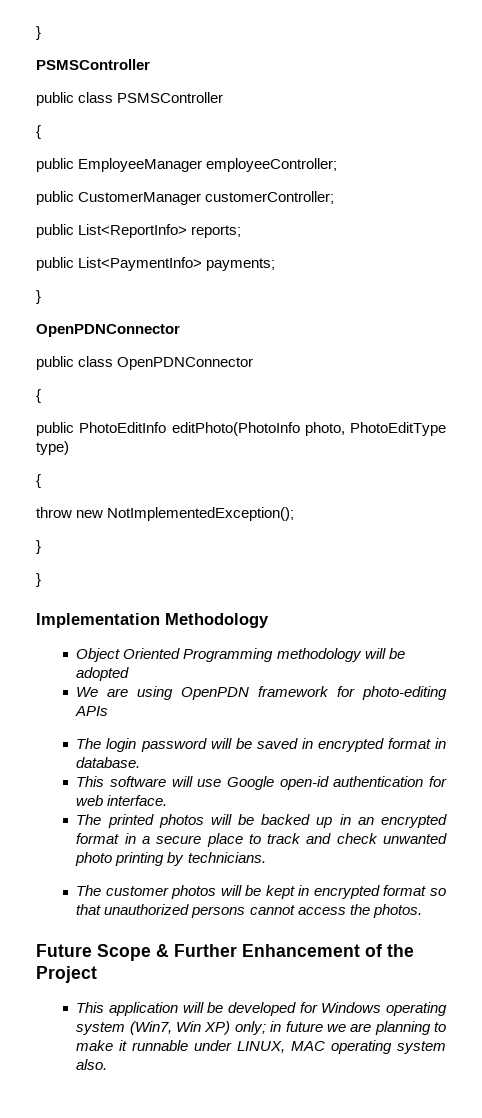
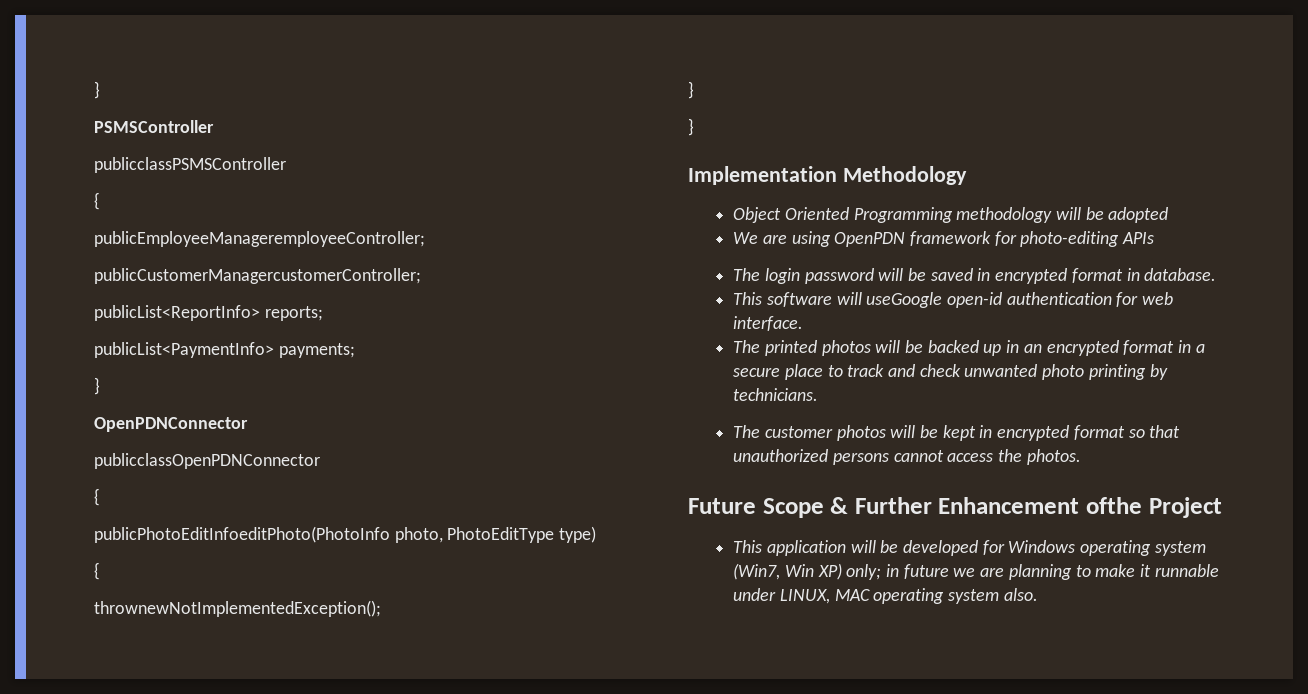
- public class PSMSController
+ publicclassPSMSController
  {
- public EmployeeManager employeeController;
- public CustomerManager customerController;
- public List<ReportInfo> reports;
+ publicEmployeeManageremployeeController;
+ publicCustomerManagercustomerController;
+ publicList<ReportInfo> reports;
- public List<PaymentInfo> payments;
+ publicList<PaymentInfo> payments;
- public class OpenPDNConnector
+ publicclassOpenPDNConnector
  {
- public PhotoEditInfo editPhoto(PhotoInfo photo, PhotoEditType type)
+ publicPhotoEditInfoeditPhoto(PhotoInfo photo, PhotoEditType type)
- throw new NotImplementedException();
+ thrownewNotImplementedException();
- This software will use Google open-id authentication for web interface.
+ This software will useGoogle open-id authentication for web interface.
- Future Scope & Further Enhancement of the Project
+ Future Scope & Further Enhancement ofthe Project

